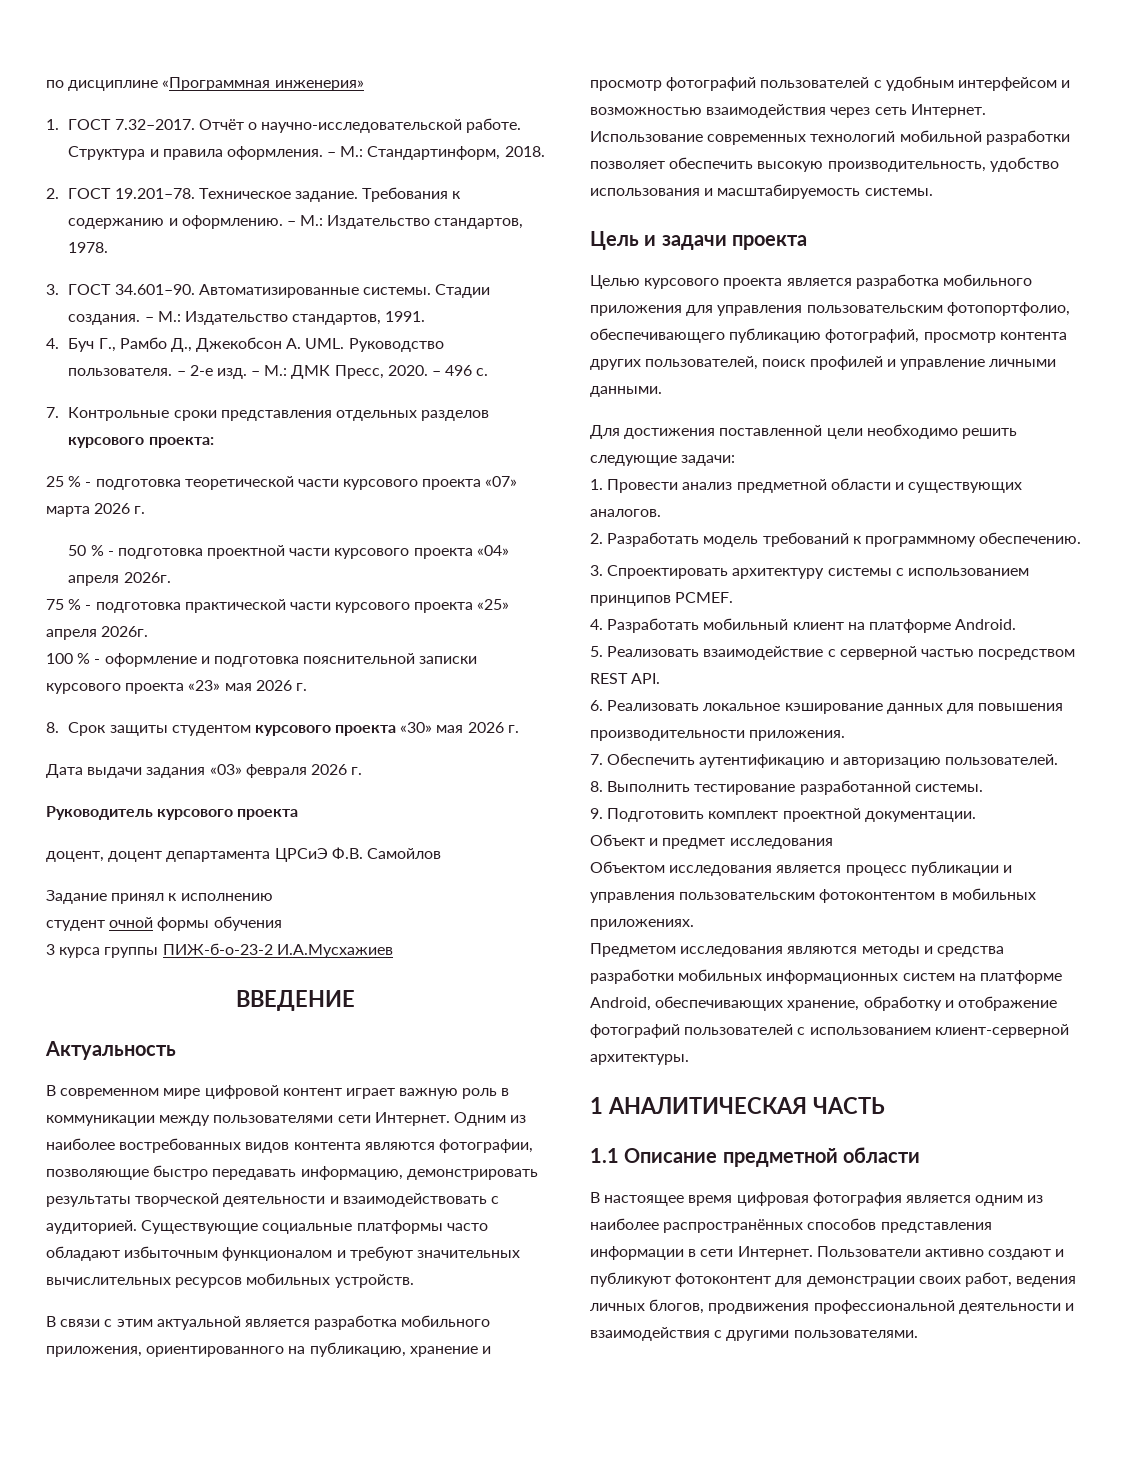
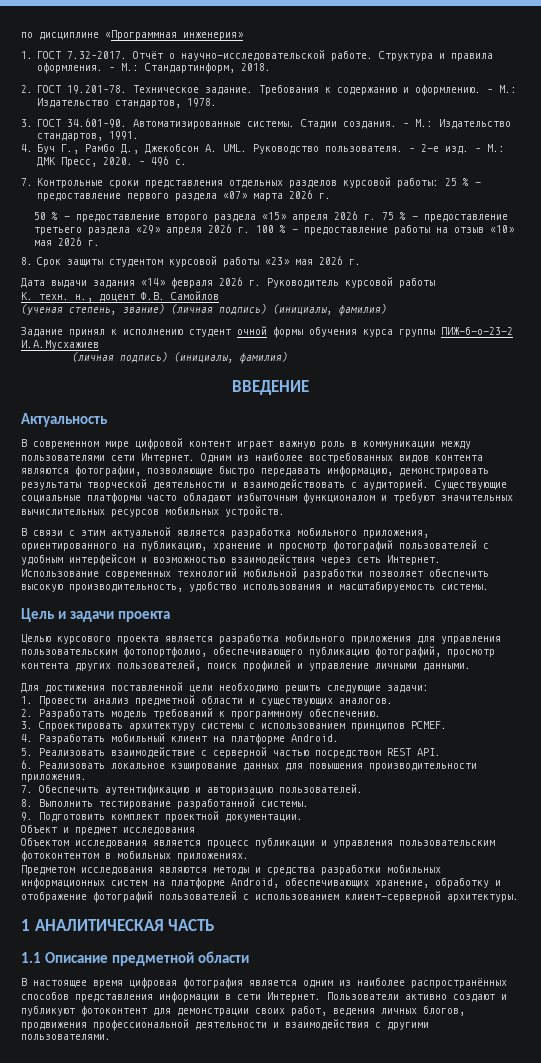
- 7. Контрольные сроки представления отдельных разделов курсового проекта:
- 25 % - подготовка теоретической части курсового проекта «07» марта 2026 г.
+ 7. Контрольные сроки представления отдельных разделов курсовой работы: 25 % - предоставление первого раздела «07» марта 2026 г.
- 50 % - подготовка проектной части курсового проекта «04» апреля 2026г.
- 75 % - подготовка практической части курсового проекта «25» апреля 2026г.
- 100 % - оформление и подготовка пояснительной записки курсового проекта «23» мая 2026 г.
+ 50 % - предоставление второго раздела «15» апреля 2026 г. 75 % - предоставление третьего раздела «29» апреля 2026 г. 100 % - предоставление работы на отзыв «10» мая 2026 г.
- 8. Срок защиты студентом курсового проекта «30» мая 2026 г.
+ 8. Срок защиты студентом курсовой работы «23» мая 2026 г.
- Дата выдачи задания «03» февраля 2026 г.
- Руководитель курсового проекта
- доцент, доцент департамента ЦРСиЭ Ф.В. Самойлов
+ Дата выдачи задания «14» февраля 2026 г. Руководитель курсовой работы
+ К. техн. н., доцент Ф.В. Самойлов
+ (ученая степень, звание) (личная подпись) (инициалы, фамилия)
- Задание принял к исполнению
- студент очной формы обучения
- 3 курса группы ПИЖ-б-о-23-2 И.А.Мусхажиев
+ Задание принял к исполнению студент очной формы обучения курса группы ПИЖ-б-о-23-2 И.А.Мусхажиев
+ (личная подпись) (инициалы, фамилия)

